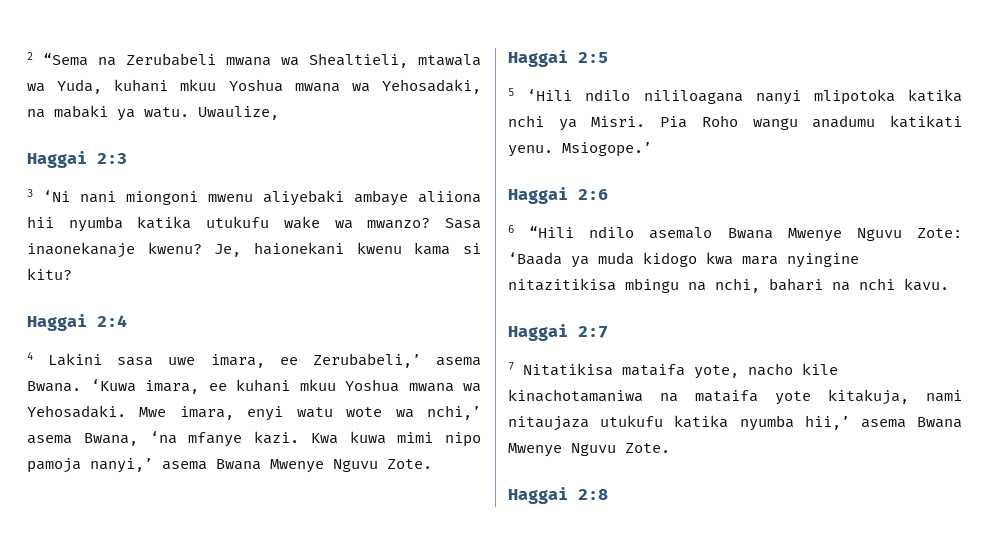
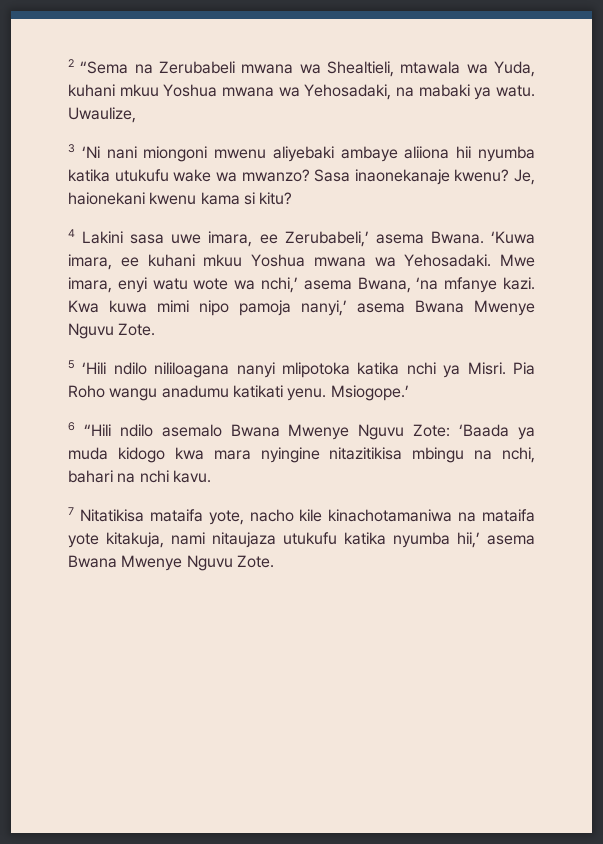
- Haggai 2:3
- Haggai 2:4
- Haggai 2:5
- Haggai 2:6
- Haggai 2:7
- Haggai 2:8

